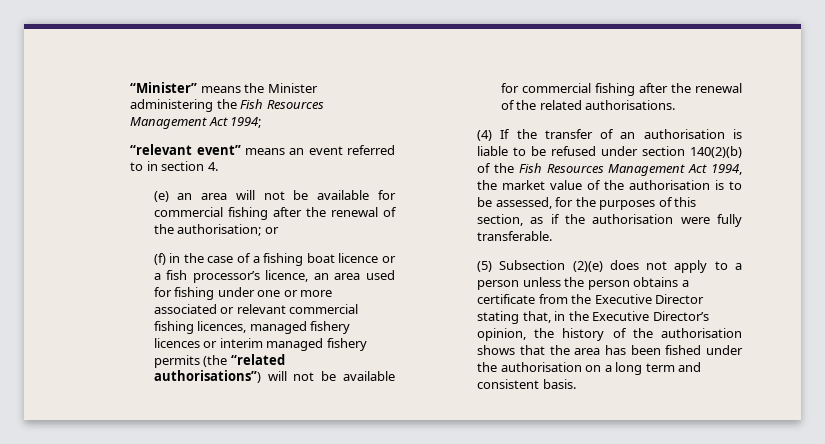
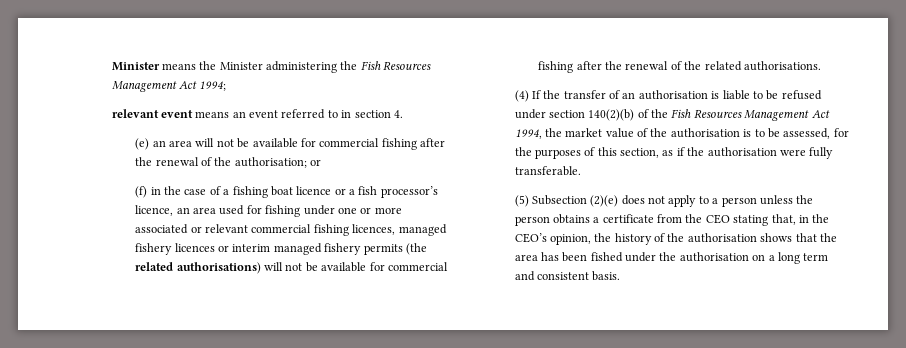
- “Minister” means the Minister administering the Fish Resources Management Act 1994;
+ Minister means the Minister administering the Fish Resources Management Act 1994;
- “relevant event” means an event referred to in section 4.
+ relevant event means an event referred to in section 4.
- (f) in the case of a fishing boat licence or a fish processor’s licence, an area used for fishing under one or more associated or relevant commercial fishing licences, managed fishery licences or interim managed fishery permits (the “related authorisations”) will not be available for commercial fishing after the renewal of the related authorisations.
+ (f) in the case of a fishing boat licence or a fish processor’s licence, an area used for fishing under one or more associated or relevant commercial fishing licences, managed fishery licences or interim managed fishery permits (the related authorisations) will not be available for commercial fishing after the renewal of the related authorisations.
- (5) Subsection (2)(e) does not apply to a person unless the person obtains a certificate from the Executive Director stating that, in the Executive Director’s opinion, the history of the authorisation shows that the area has been fished under the authorisation on a long term and consistent basis.
+ (5) Subsection (2)(e) does not apply to a person unless the person obtains a certificate from the CEO stating that, in the CEO’s opinion, the history of the authorisation shows that the area has been fished under the authorisation on a long term and consistent basis.

